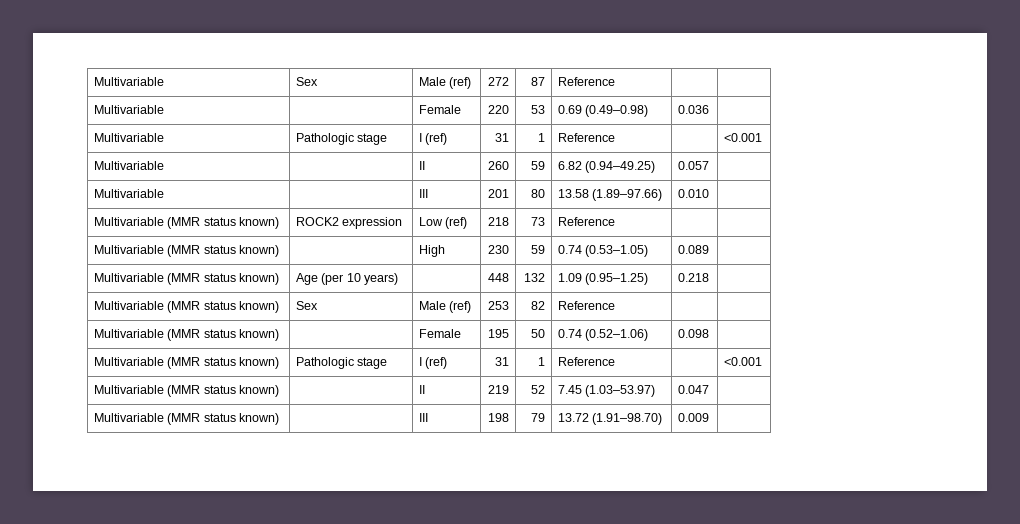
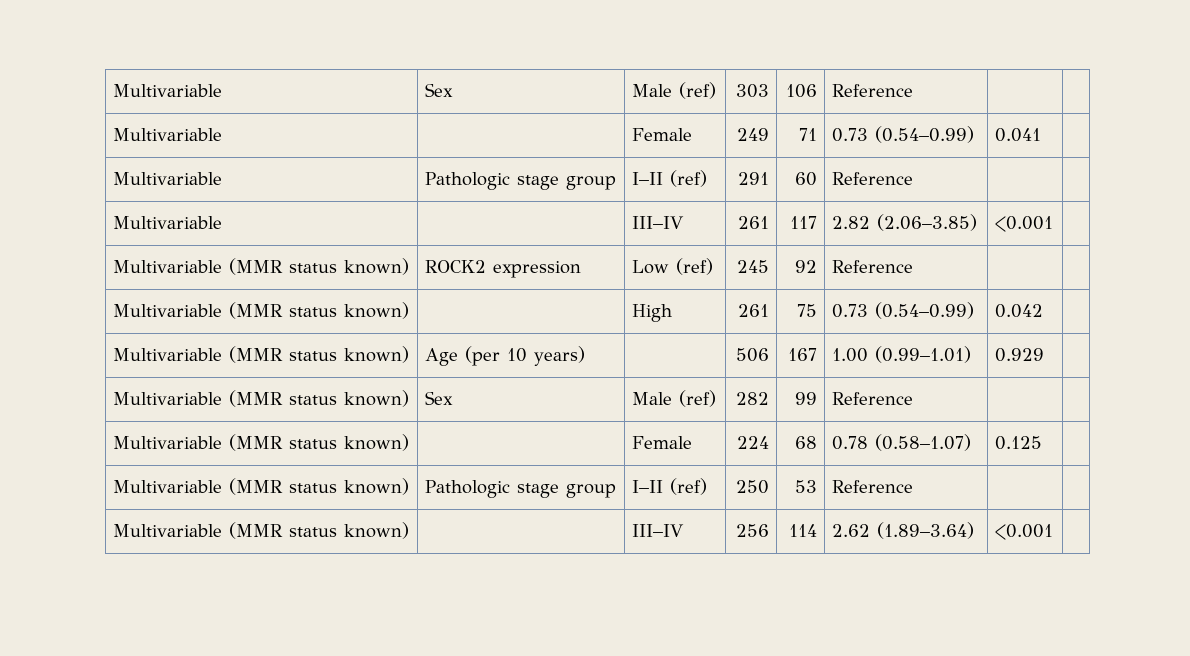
- Multivariable | Sex | Male (ref) | 272 | 87 | Reference | |
+ Multivariable | Sex | Male (ref) | 303 | 106 | Reference | |
- Multivariable | | Female | 220 | 53 | 0.69 (0.49–0.98) | 0.036 |
+ Multivariable | | Female | 249 | 71 | 0.73 (0.54–0.99) | 0.041 |
- Multivariable | Pathologic stage | I (ref) | 31 | 1 | Reference | | <0.001
- Multivariable | | II | 260 | 59 | 6.82 (0.94–49.25) | 0.057 |
- Multivariable | | III | 201 | 80 | 13.58 (1.89–97.66) | 0.010 |
+ Multivariable | Pathologic stage group | I–II (ref) | 291 | 60 | Reference | |
+ Multivariable | | III–IV | 261 | 117 | 2.82 (2.06–3.85) | <0.001 |
- Multivariable (MMR status known) | ROCK2 expression | Low (ref) | 218 | 73 | Reference | |
+ Multivariable (MMR status known) | ROCK2 expression | Low (ref) | 245 | 92 | Reference | |
- Multivariable (MMR status known) | | High | 230 | 59 | 0.74 (0.53–1.05) | 0.089 |
+ Multivariable (MMR status known) | | High | 261 | 75 | 0.73 (0.54–0.99) | 0.042 |
- Multivariable (MMR status known) | Age (per 10 years) | | 448 | 132 | 1.09 (0.95–1.25) | 0.218 |
+ Multivariable (MMR status known) | Age (per 10 years) | | 506 | 167 | 1.00 (0.99–1.01) | 0.929 |
- Multivariable (MMR status known) | Sex | Male (ref) | 253 | 82 | Reference | |
+ Multivariable (MMR status known) | Sex | Male (ref) | 282 | 99 | Reference | |
- Multivariable (MMR status known) | | Female | 195 | 50 | 0.74 (0.52–1.06) | 0.098 |
+ Multivariable (MMR status known) | | Female | 224 | 68 | 0.78 (0.58–1.07) | 0.125 |
- Multivariable (MMR status known) | Pathologic stage | I (ref) | 31 | 1 | Reference | | <0.001
- Multivariable (MMR status known) | | II | 219 | 52 | 7.45 (1.03–53.97) | 0.047 |
- Multivariable (MMR status known) | | III | 198 | 79 | 13.72 (1.91–98.70) | 0.009 |
+ Multivariable (MMR status known) | Pathologic stage group | I–II (ref) | 250 | 53 | Reference | |
+ Multivariable (MMR status known) | | III–IV | 256 | 114 | 2.62 (1.89–3.64) | <0.001 |

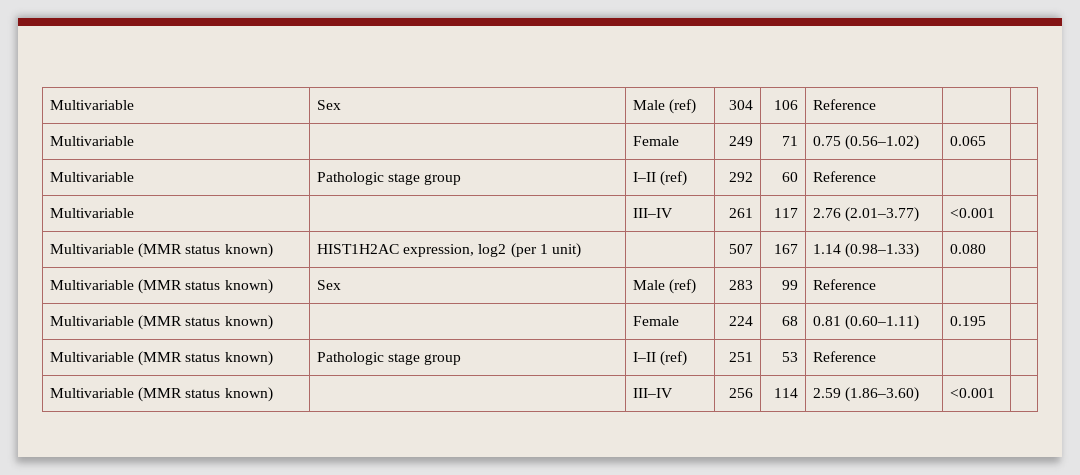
- Multivariable | Sex | Male (ref) | 303 | 106 | Reference | |
+ Multivariable | Sex | Male (ref) | 304 | 106 | Reference | |
- Multivariable | | Female | 249 | 71 | 0.73 (0.54–0.99) | 0.041 |
+ Multivariable | | Female | 249 | 71 | 0.75 (0.56–1.02) | 0.065 |
- Multivariable | Pathologic stage group | I–II (ref) | 291 | 60 | Reference | |
+ Multivariable | Pathologic stage group | I–II (ref) | 292 | 60 | Reference | |
- Multivariable | | III–IV | 261 | 117 | 2.82 (2.06–3.85) | <0.001 |
+ Multivariable | | III–IV | 261 | 117 | 2.76 (2.01–3.77) | <0.001 |
- Multivariable (MMR status known) | ROCK2 expression | Low (ref) | 245 | 92 | Reference | |
- Multivariable (MMR status known) | | High | 261 | 75 | 0.73 (0.54–0.99) | 0.042 |
- Multivariable (MMR status known) | Age (per 10 years) | | 506 | 167 | 1.00 (0.99–1.01) | 0.929 |
+ Multivariable (MMR status known) | HIST1H2AC expression, log2 (per 1 unit) | | 507 | 167 | 1.14 (0.98–1.33) | 0.080 |
- Multivariable (MMR status known) | Sex | Male (ref) | 282 | 99 | Reference | |
+ Multivariable (MMR status known) | Sex | Male (ref) | 283 | 99 | Reference | |
- Multivariable (MMR status known) | | Female | 224 | 68 | 0.78 (0.58–1.07) | 0.125 |
+ Multivariable (MMR status known) | | Female | 224 | 68 | 0.81 (0.60–1.11) | 0.195 |
- Multivariable (MMR status known) | Pathologic stage group | I–II (ref) | 250 | 53 | Reference | |
+ Multivariable (MMR status known) | Pathologic stage group | I–II (ref) | 251 | 53 | Reference | |
- Multivariable (MMR status known) | | III–IV | 256 | 114 | 2.62 (1.89–3.64) | <0.001 |
+ Multivariable (MMR status known) | | III–IV | 256 | 114 | 2.59 (1.86–3.60) | <0.001 |

